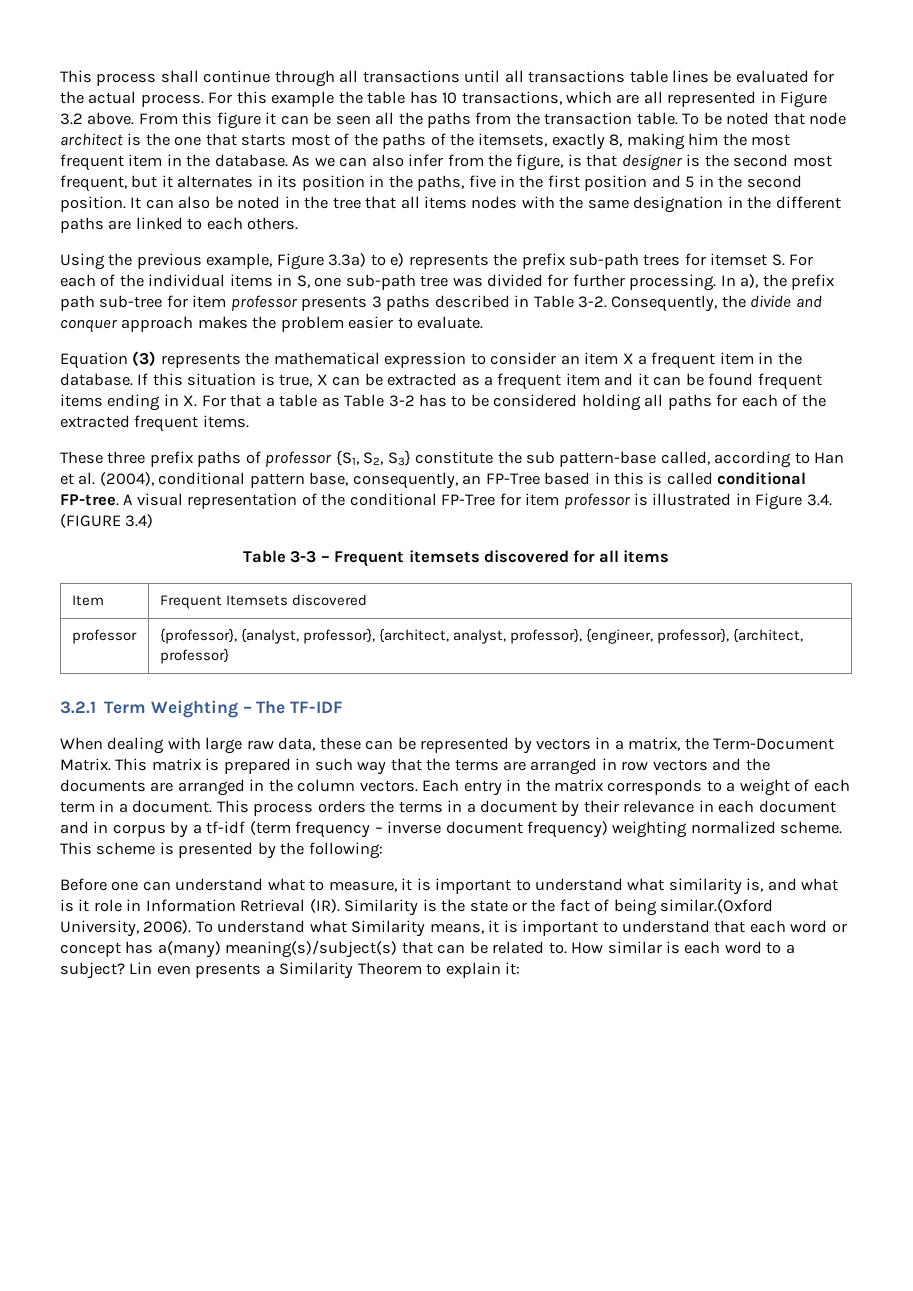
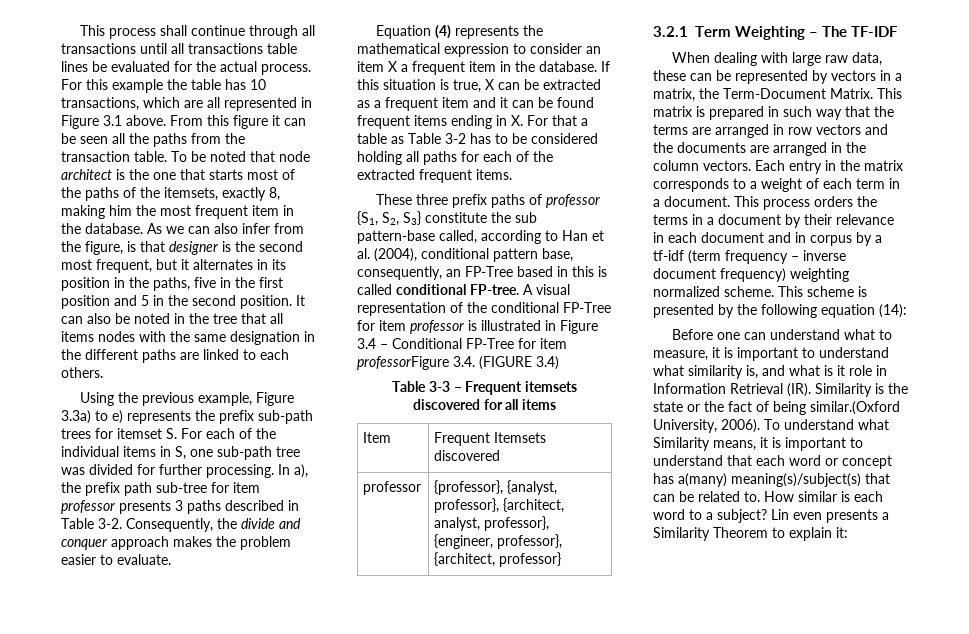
- For this example the table has 10 transactions, which are all represented in Figure 3.2 above.
+ For this example the table has 10 transactions, which are all represented in Figure 3.1 above.
- Equation (3) represents the mathematical expression to consider an item X a frequent item in the database.
+ Equation (4) represents the mathematical expression to consider an item X a frequent item in the database.
- A visual representation of the conditional FP-Tree for item professor is illustrated in Figure 3.4. (FIGURE 3.4)
+ A visual representation of the conditional FP-Tree for item professor is illustrated in Figure 3.4 – Conditional FP-Tree for item professorFigure 3.4. (FIGURE 3.4)
- This scheme is presented by the following:
+ This scheme is presented by the following equation (14):

